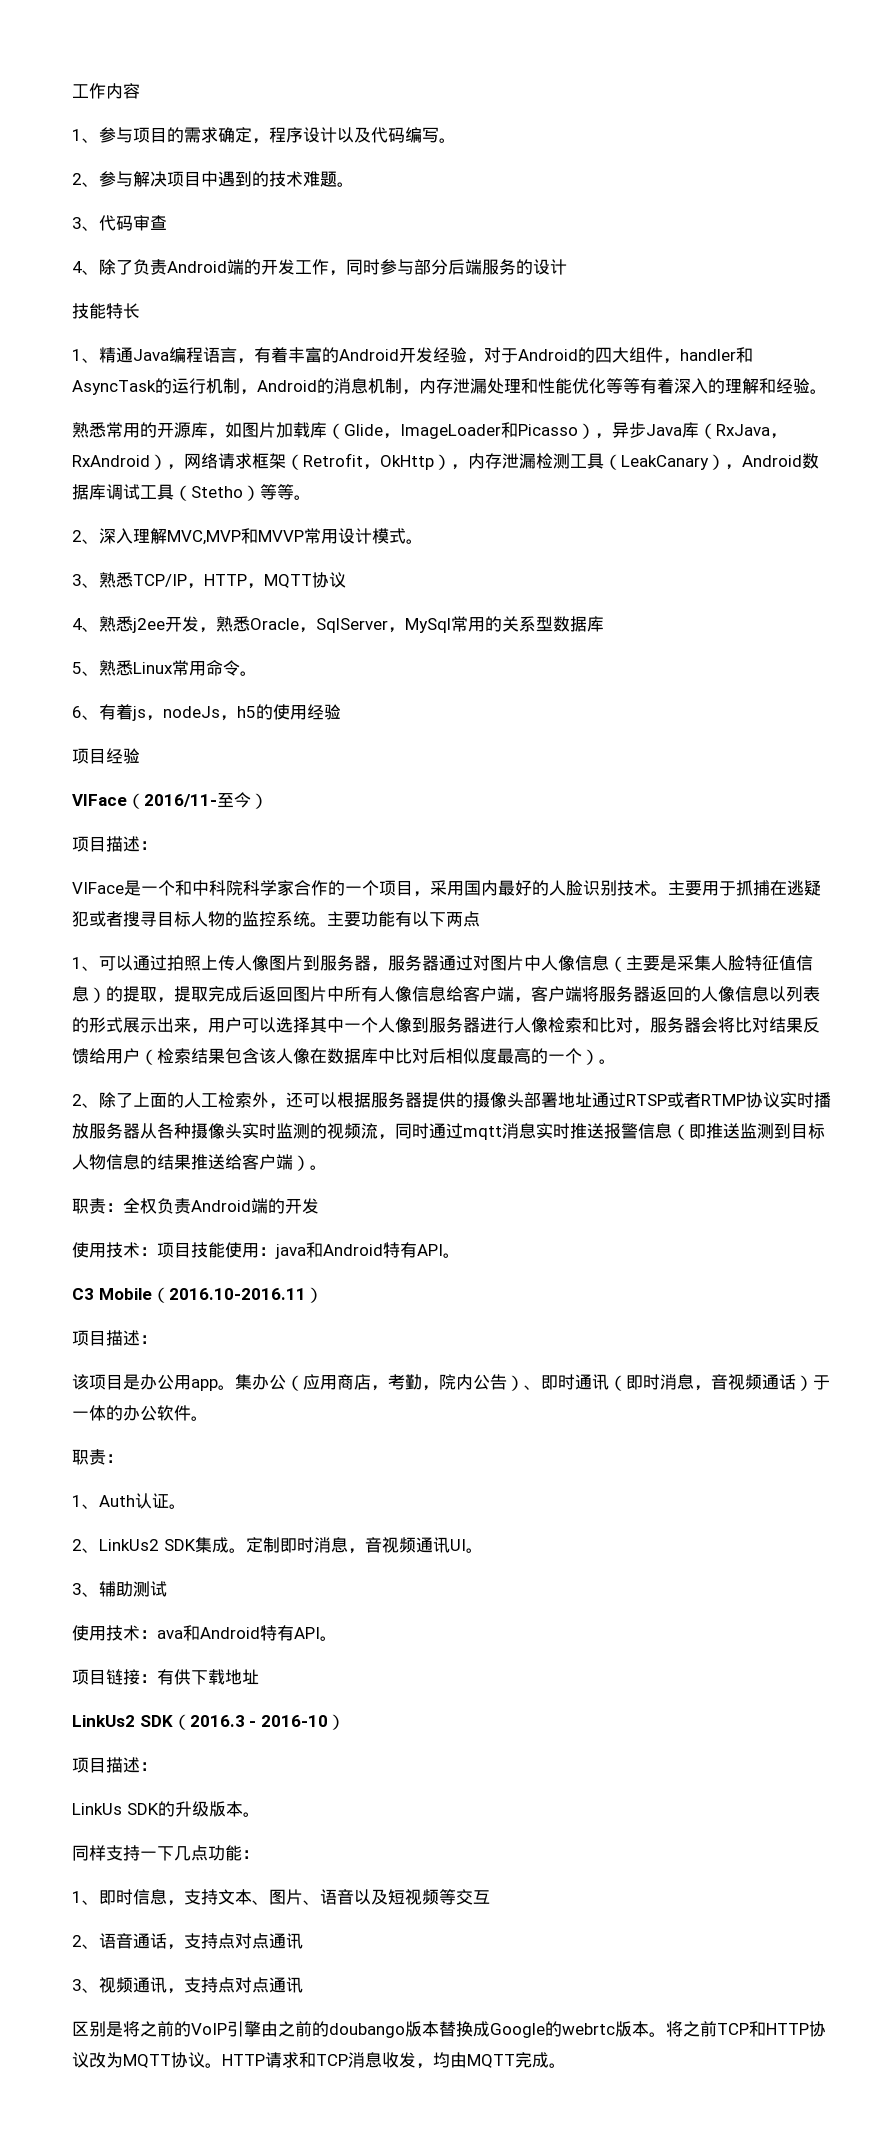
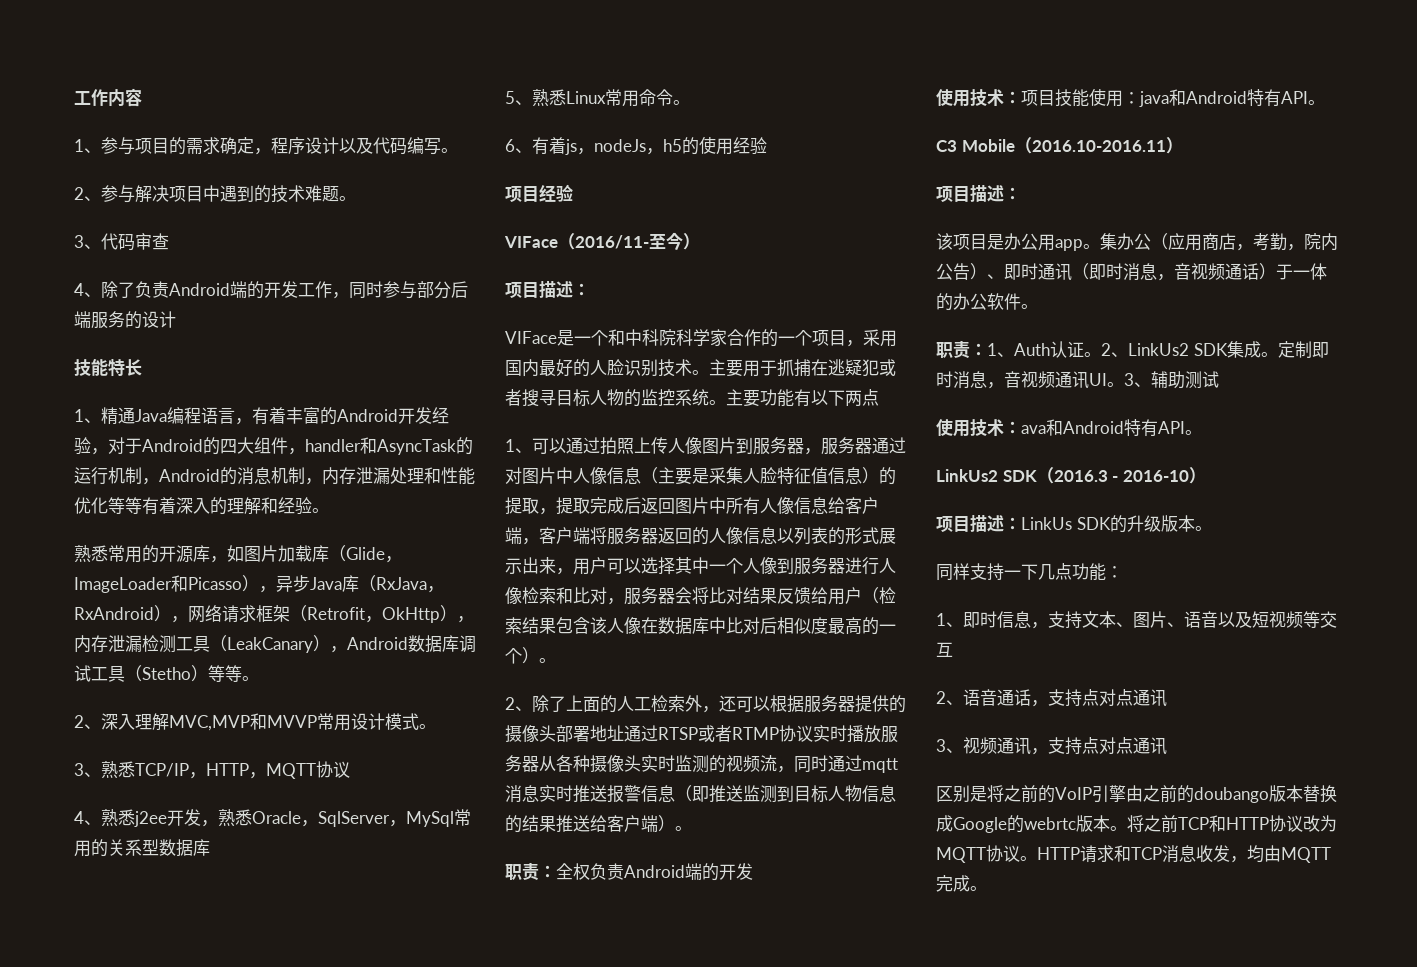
  集办公（应用商店，考勤，院内公告）、即时通讯（即时消息，音视频通话）于一体的办公软件。
- 职责：
- 1、Auth认证。
- 2、LinkUs2 SDK集成。
+ 职责：1、Auth认证。2、LinkUs2 SDK集成。
- 定制即时消息，音视频通讯UI。
- 3、辅助测试
+ 定制即时消息，音视频通讯UI。3、辅助测试
- 项目链接：有供下载地址
  LinkUs2 SDK（2016.3 - 2016-10）
- 项目描述：
- LinkUs SDK的升级版本。
+ 项目描述：LinkUs SDK的升级版本。

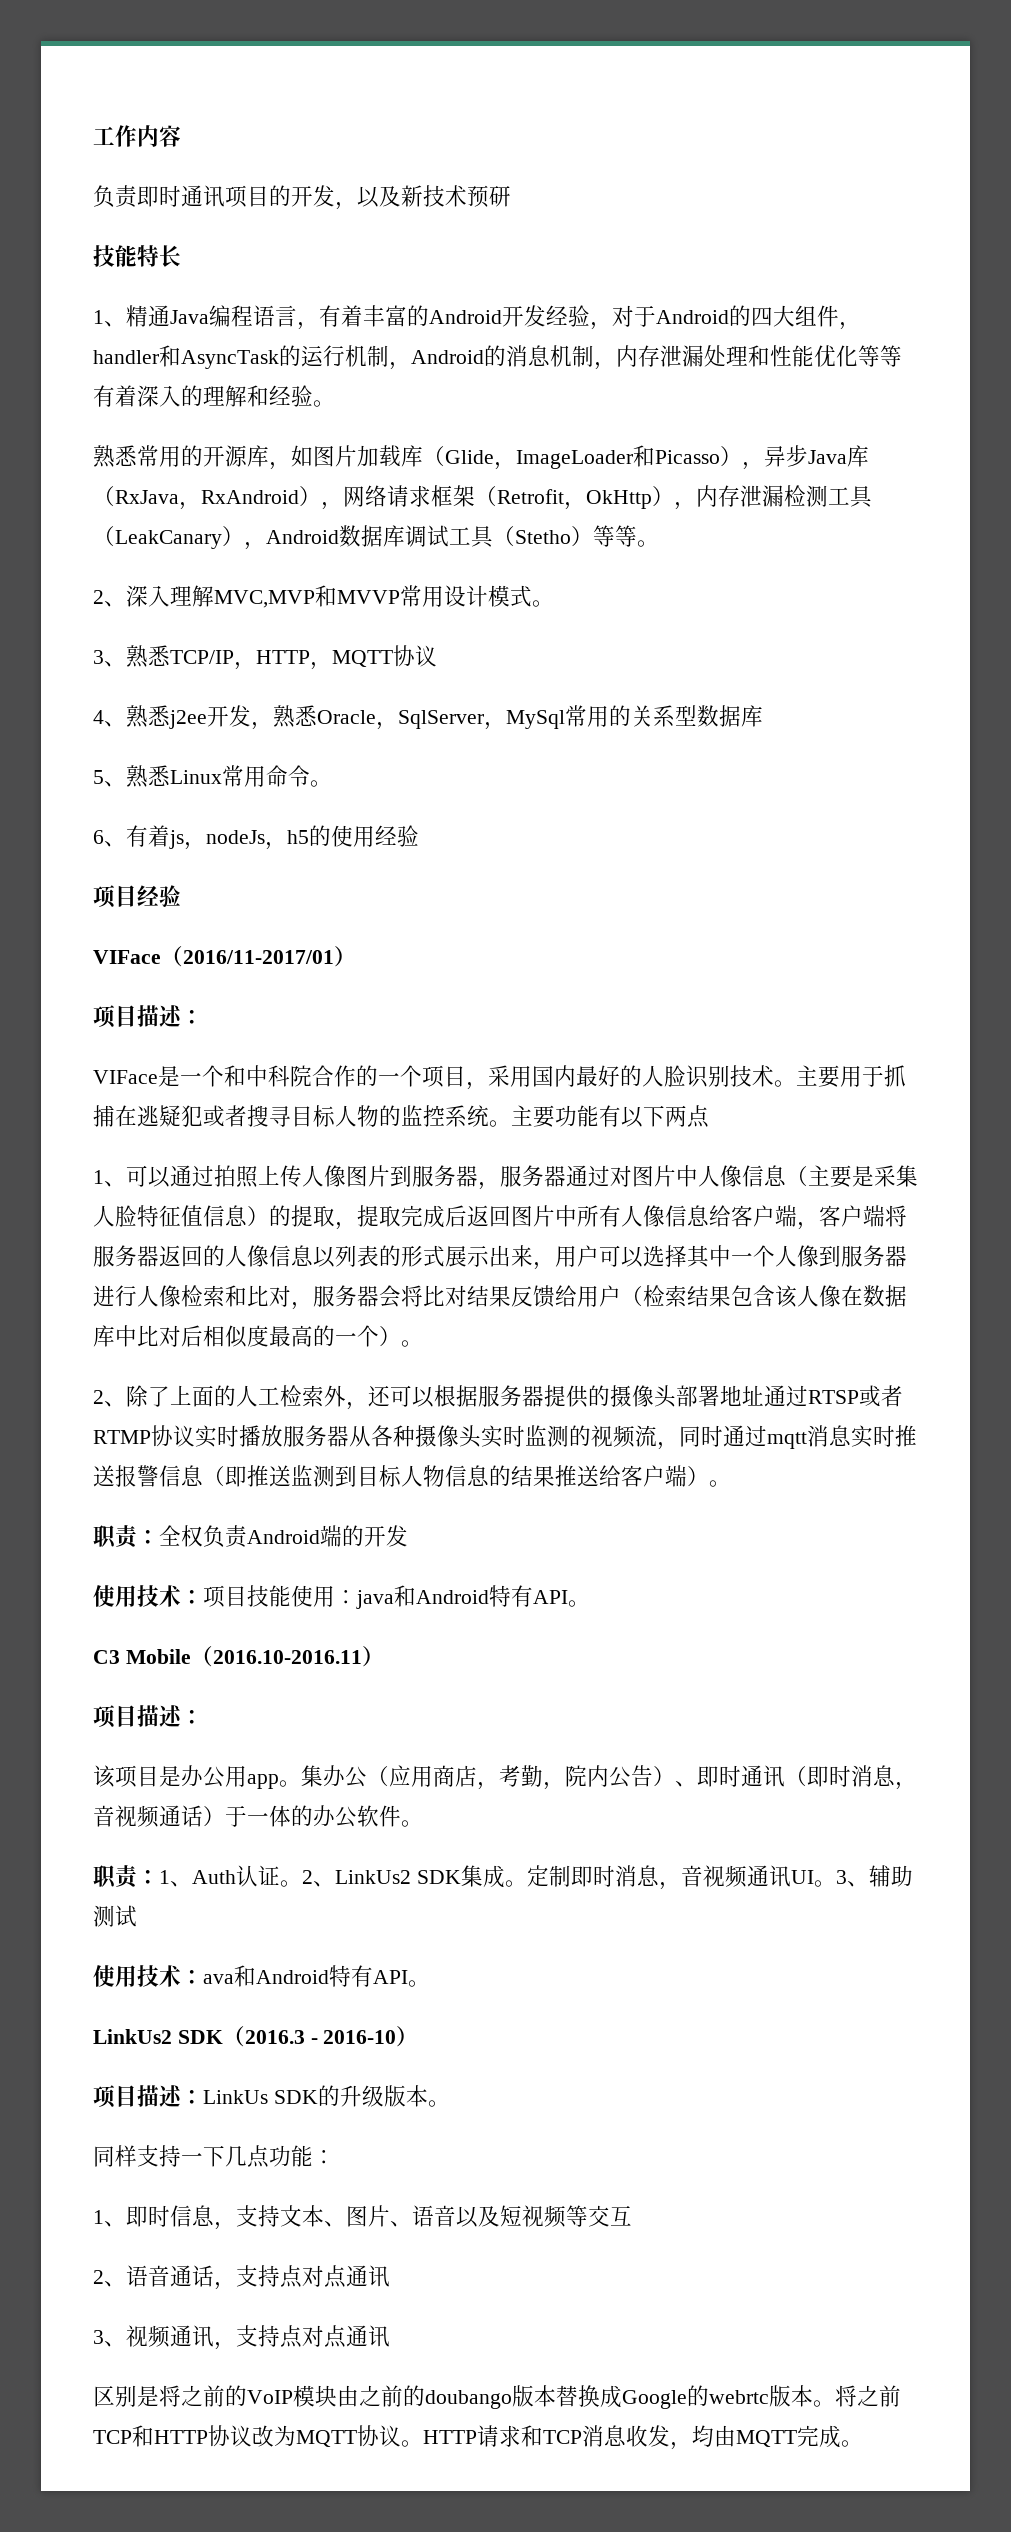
- 1、参与项目的需求确定，程序设计以及代码编写。
- 2、参与解决项目中遇到的技术难题。
- 3、代码审查
- 4、除了负责Android端的开发工作，同时参与部分后端服务的设计
+ 负责即时通讯项目的开发，以及新技术预研
- VIFace（2016/11-至今）
+ VIFace（2016/11-2017/01）
- VIFace是一个和中科院科学家合作的一个项目，采用国内最好的人脸识别技术。
+ VIFace是一个和中科院合作的一个项目，采用国内最好的人脸识别技术。
- 区别是将之前的VoIP引擎由之前的doubango版本替换成Google的webrtc版本。
+ 区别是将之前的VoIP模块由之前的doubango版本替换成Google的webrtc版本。

